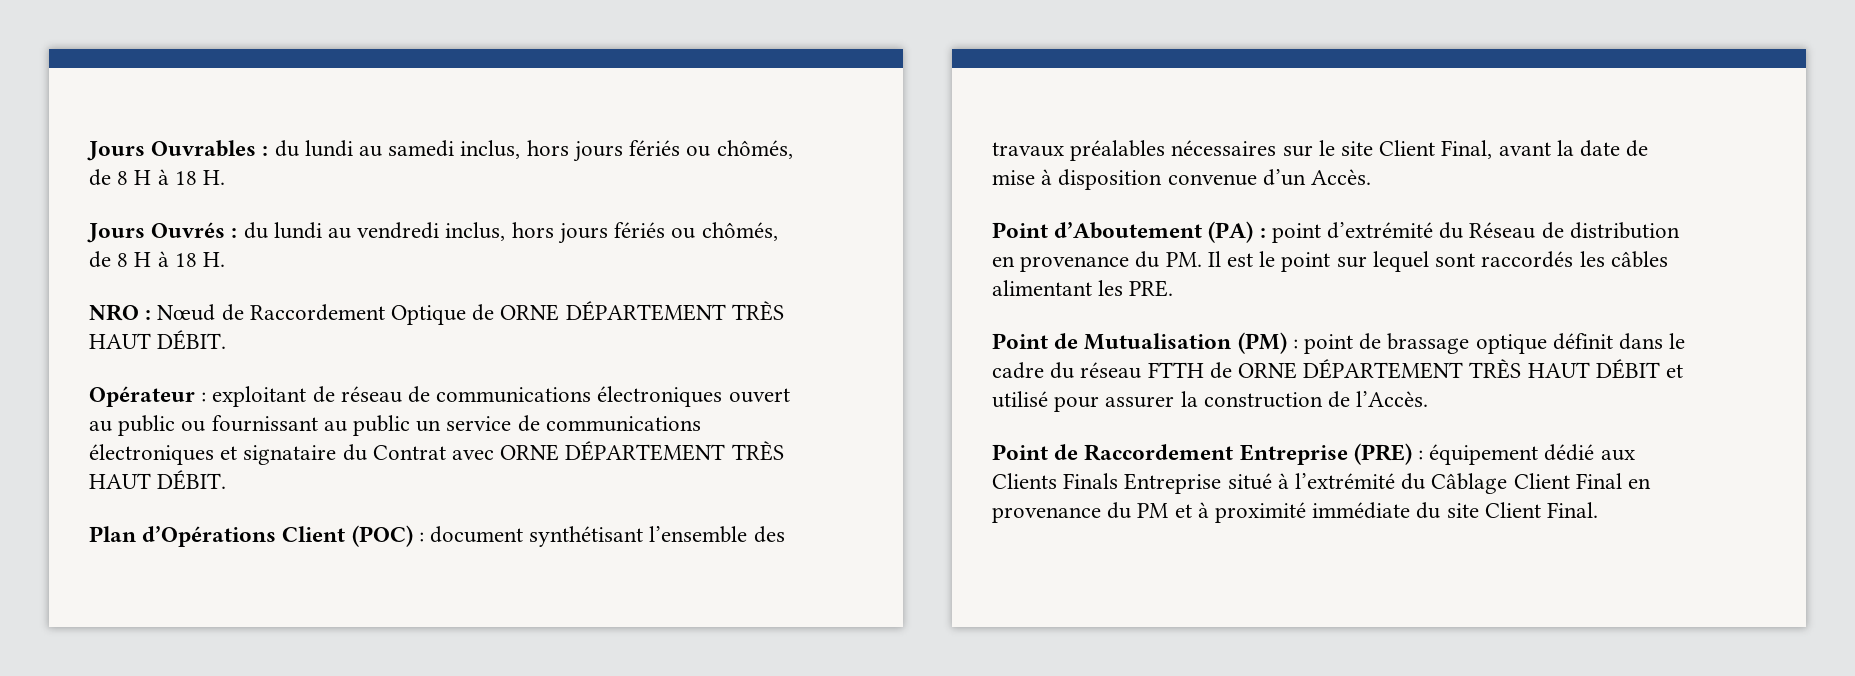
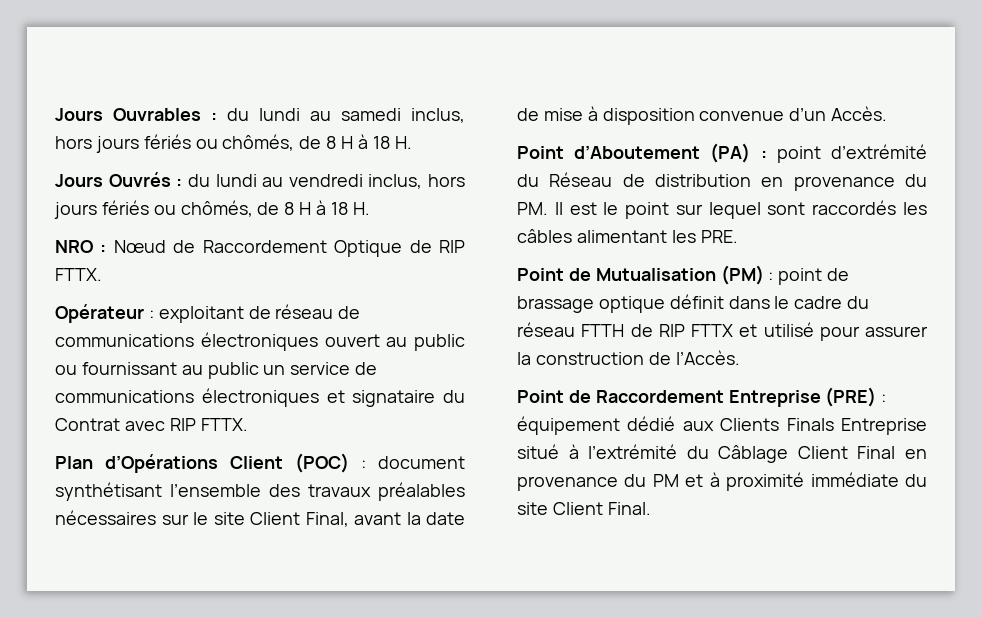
- NRO : Nœud de Raccordement Optique de ORNE DÉPARTEMENT TRÈS HAUT DÉBIT.
+ NRO : Nœud de Raccordement Optique de RIP FTTX.
- Opérateur : exploitant de réseau de communications électroniques ouvert au public ou fournissant au public un service de communications électroniques et signataire du Contrat avec ORNE DÉPARTEMENT TRÈS HAUT DÉBIT.
+ Opérateur : exploitant de réseau de communications électroniques ouvert au public ou fournissant au public un service de communications électroniques et signataire du Contrat avec RIP FTTX.
- Point de Mutualisation (PM) : point de brassage optique définit dans le cadre du réseau FTTH de ORNE DÉPARTEMENT TRÈS HAUT DÉBIT et utilisé pour assurer la construction de l’Accès.
+ Point de Mutualisation (PM) : point de brassage optique définit dans le cadre du réseau FTTH de RIP FTTX et utilisé pour assurer la construction de l’Accès.

